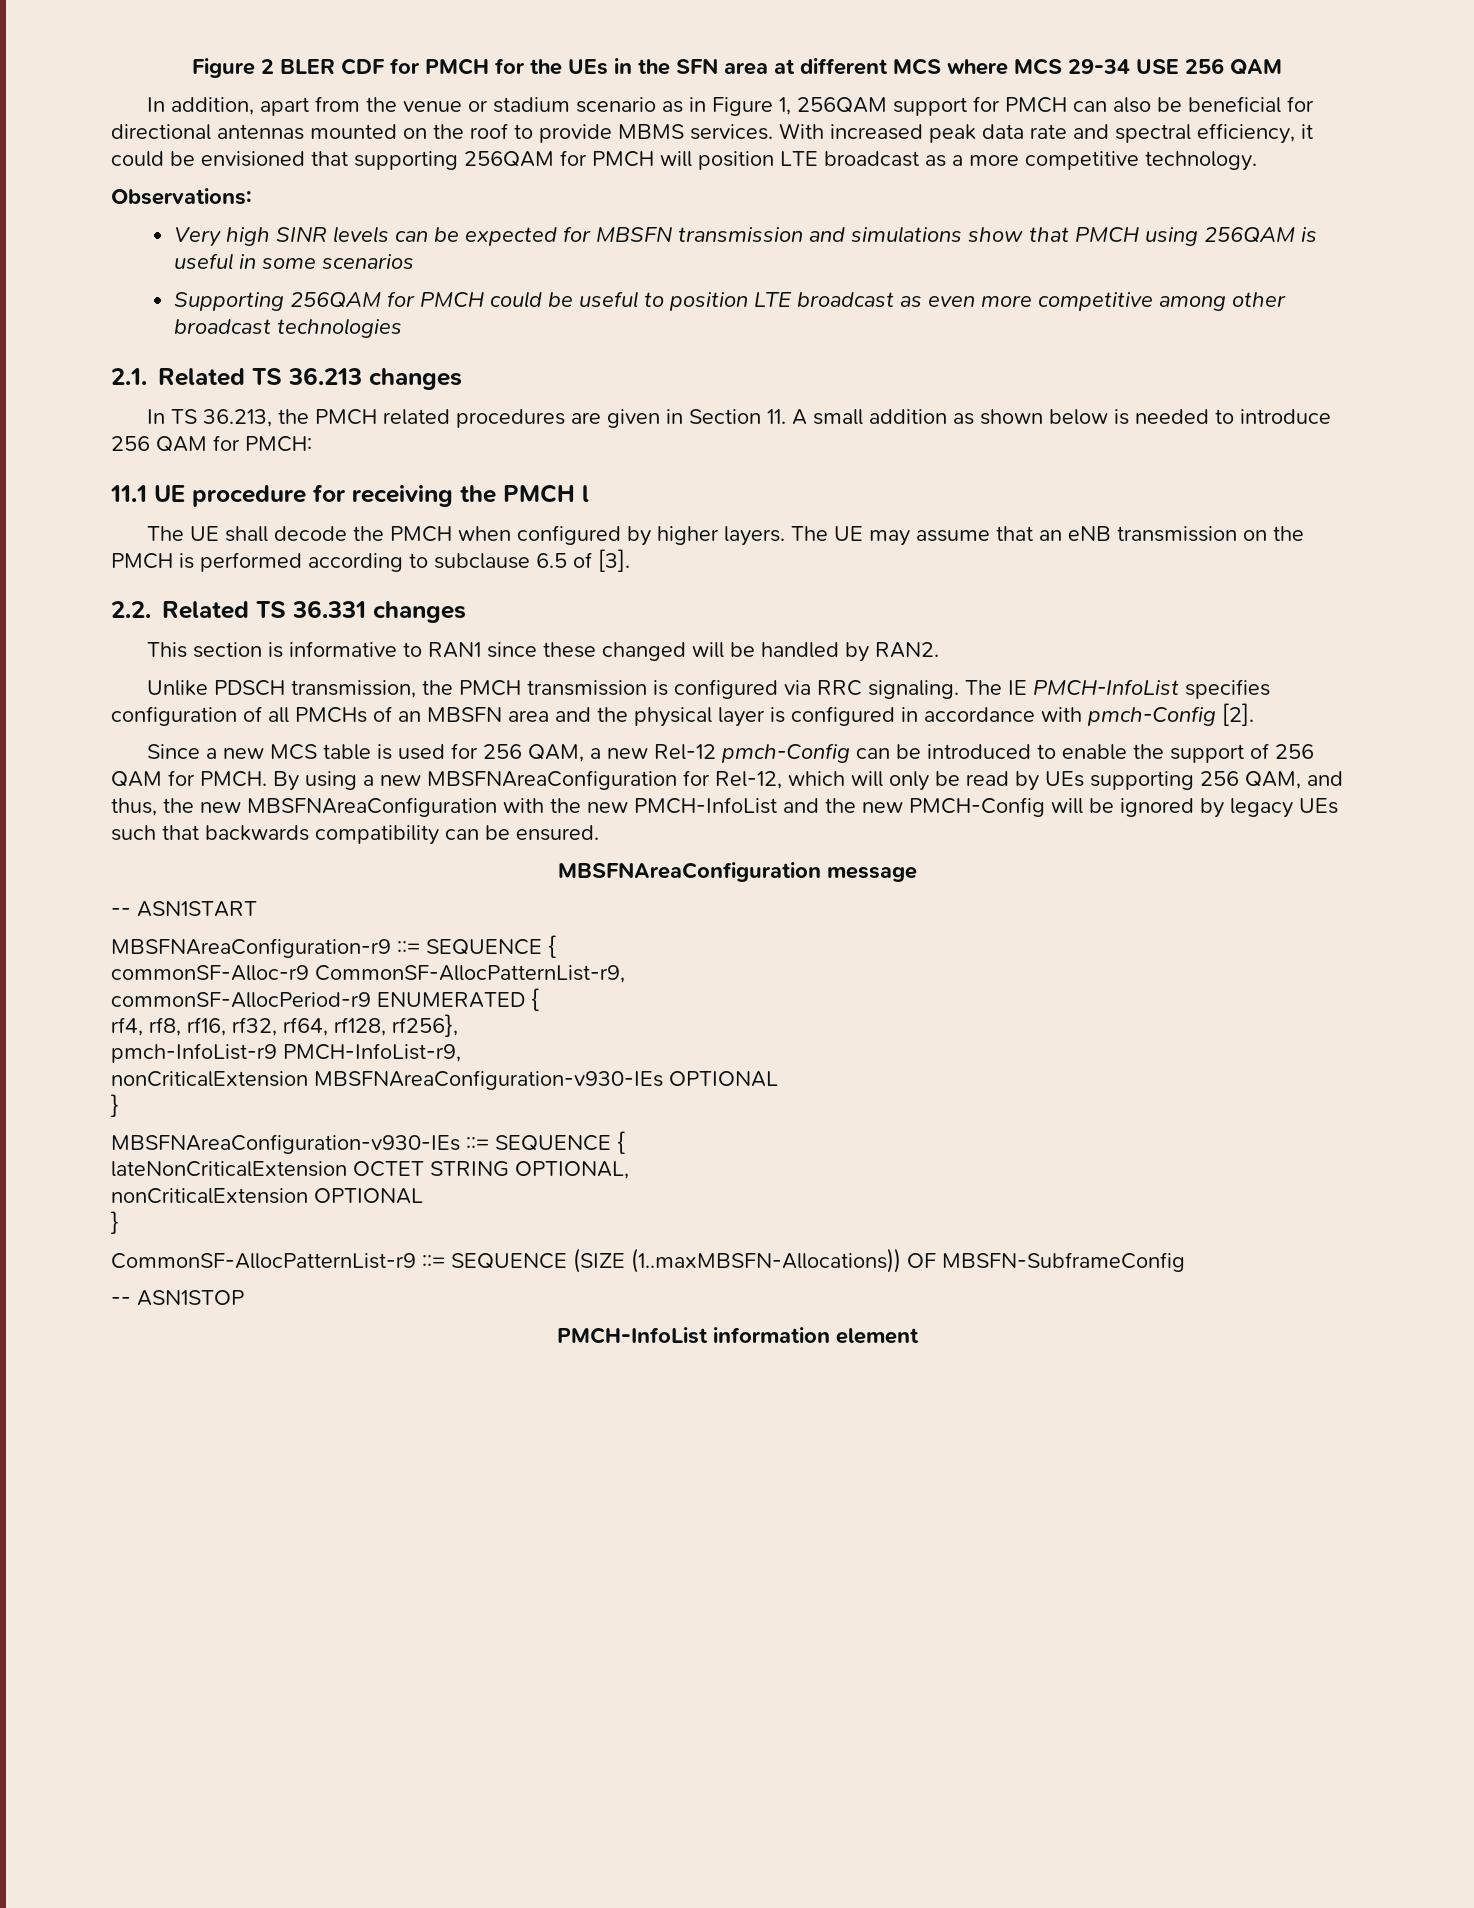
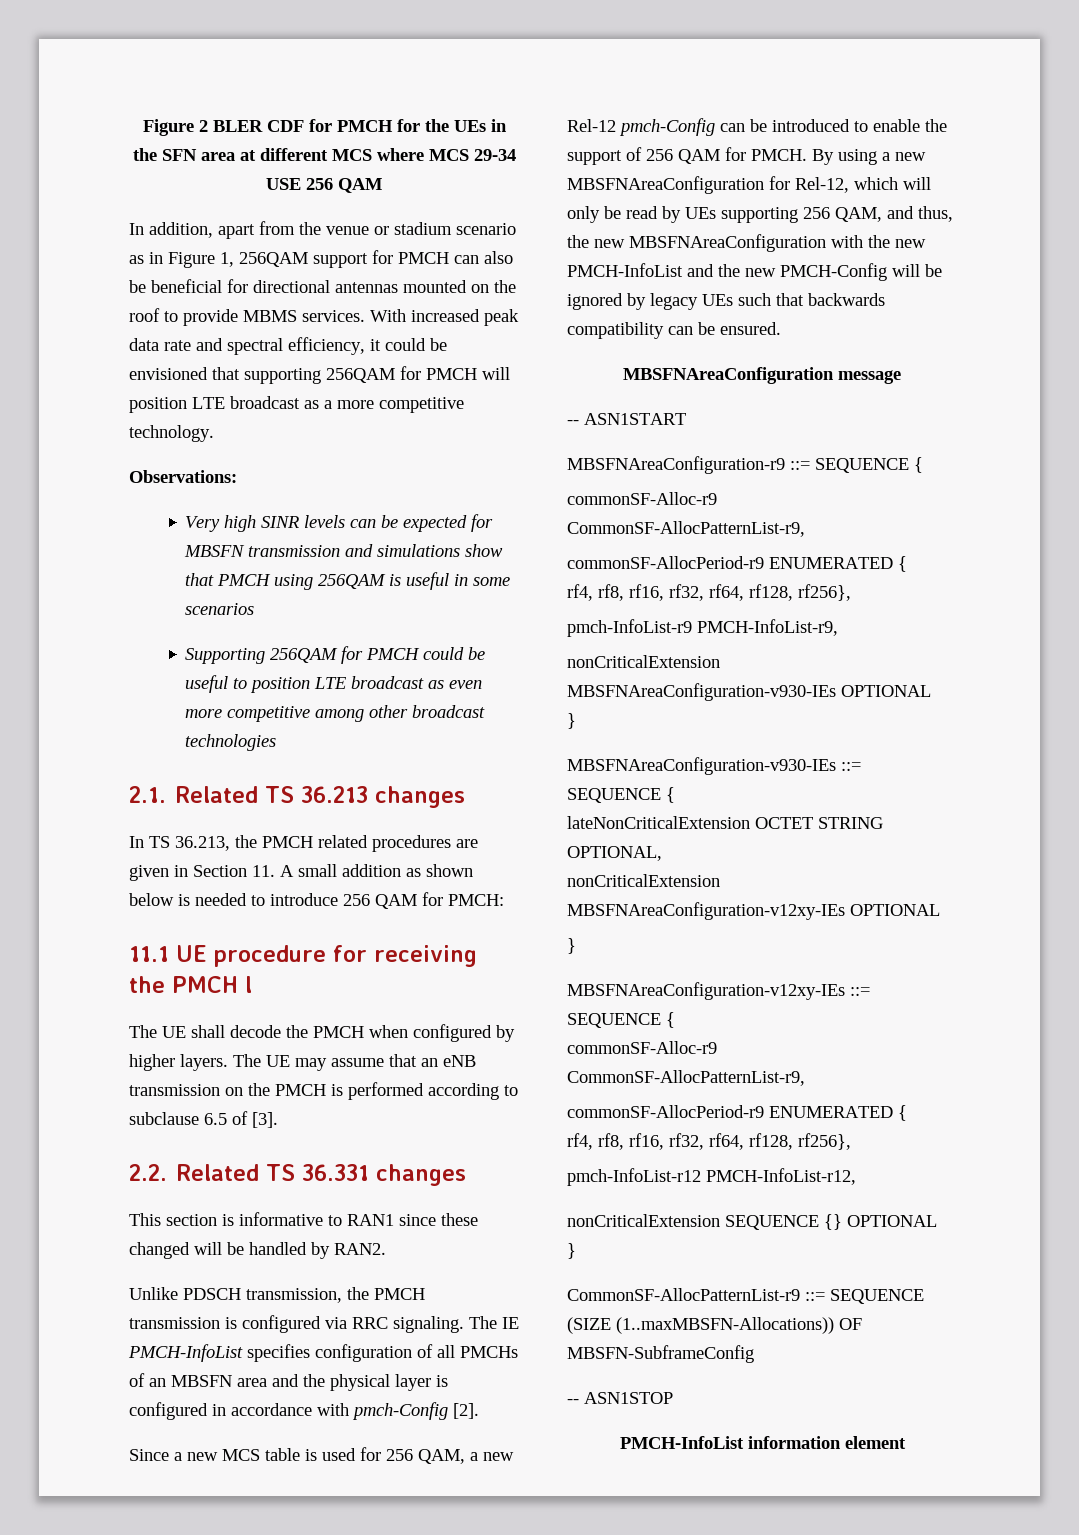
- nonCriticalExtension OPTIONAL
+ nonCriticalExtension MBSFNAreaConfiguration-v12xy-IEs OPTIONAL
+ }
+ MBSFNAreaConfiguration-v12xy-IEs ::= SEQUENCE {
+ commonSF-Alloc-r9 CommonSF-AllocPatternList-r9,
+ commonSF-AllocPeriod-r9 ENUMERATED {
+ rf4, rf8, rf16, rf32, rf64, rf128, rf256},
+ pmch-InfoList-r12 PMCH-InfoList-r12,
+ nonCriticalExtension SEQUENCE {} OPTIONAL

